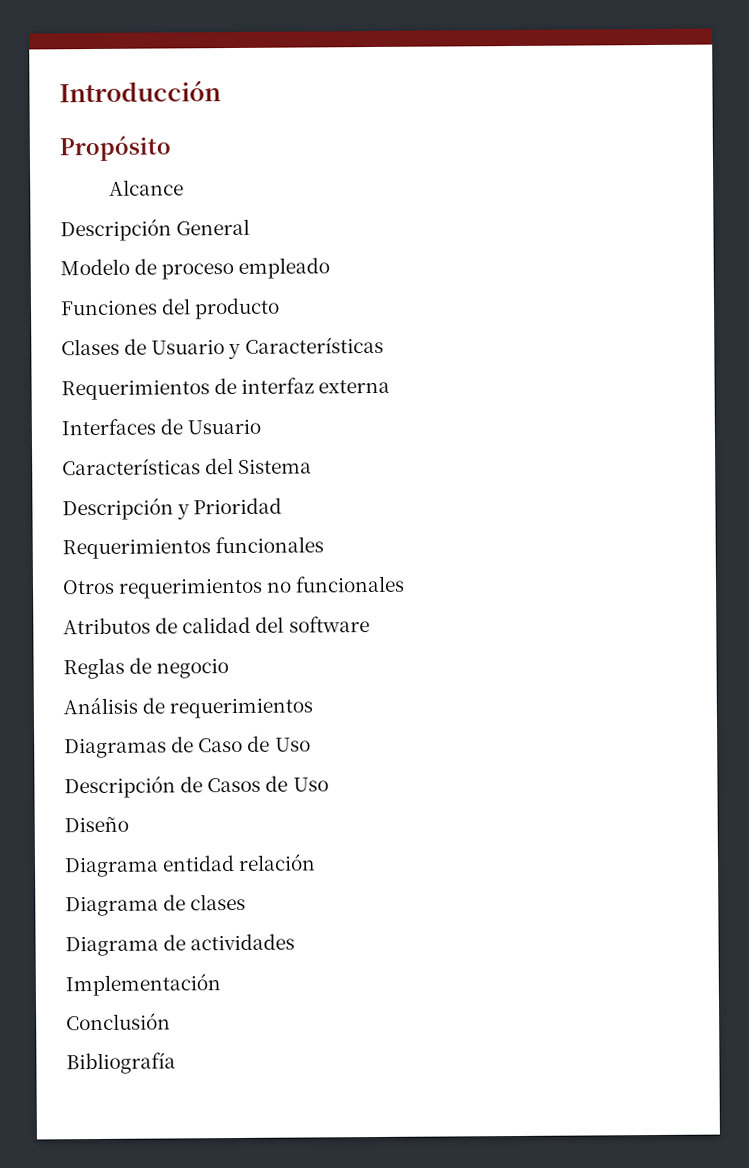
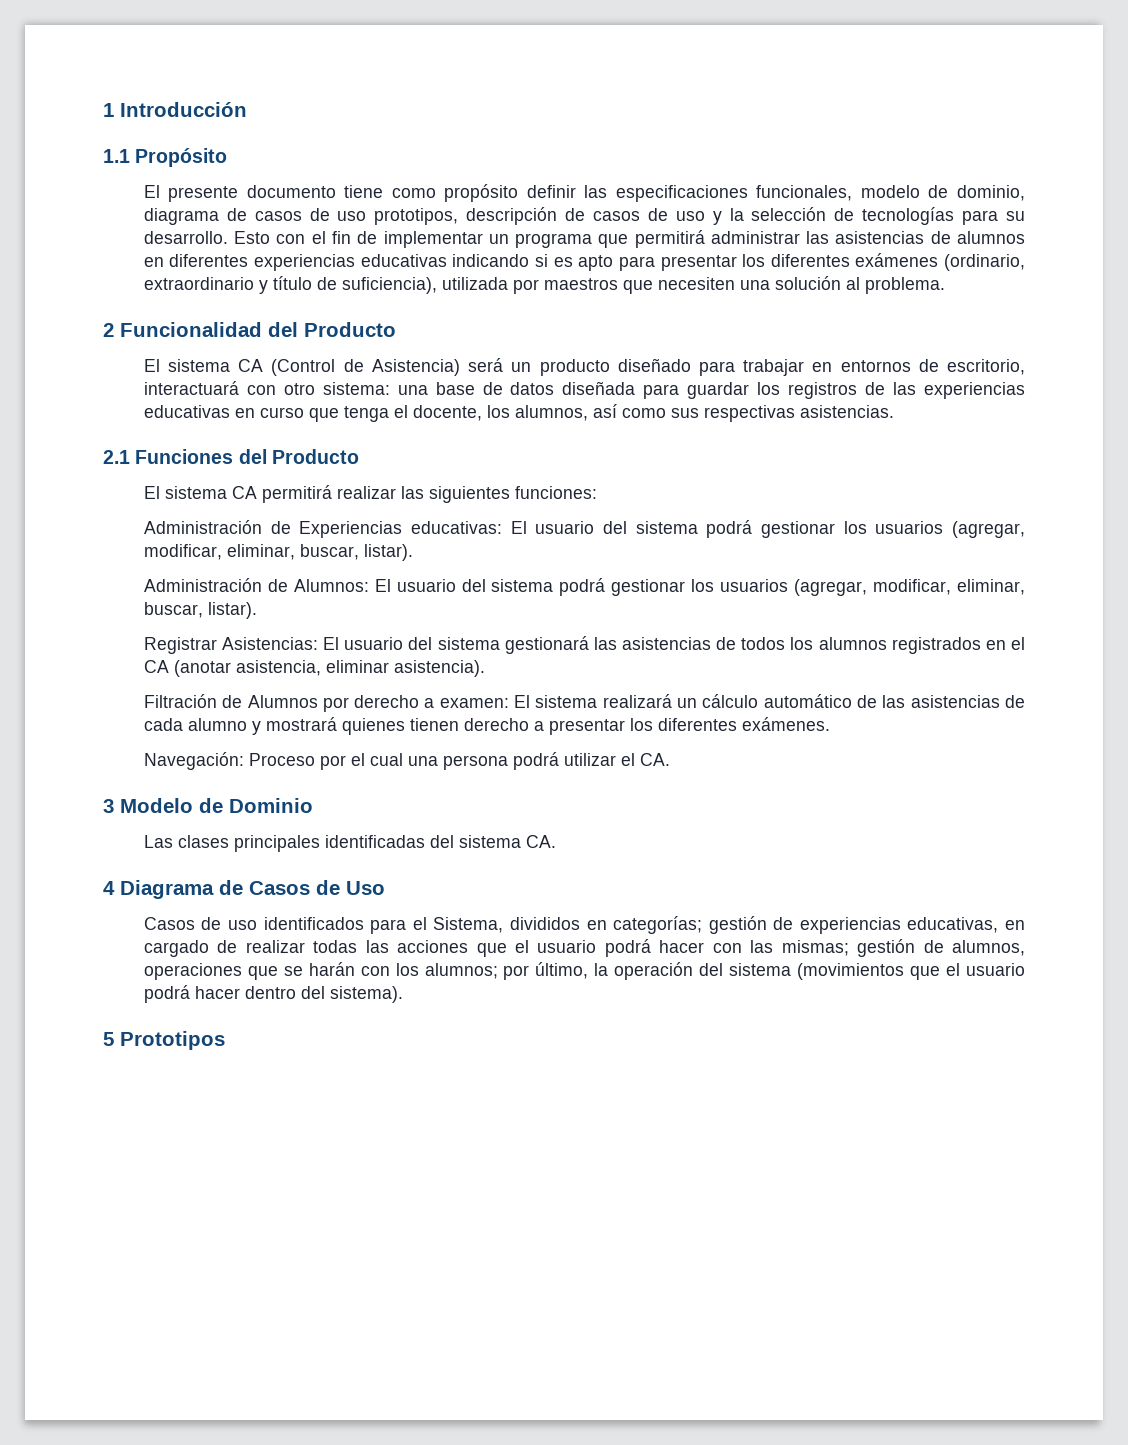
- Introducción
+ 1 Introducción
- Propósito
+ 1.1 Propósito
- Alcance
- Descripción General
- Modelo de proceso empleado
- Funciones del producto
- Clases de Usuario y Características
- Requerimientos de interfaz externa
- Interfaces de Usuario
- Características del Sistema
- Descripción y Prioridad
- Requerimientos funcionales
- Otros requerimientos no funcionales
- Atributos de calidad del software
- Reglas de negocio
- Análisis de requerimientos
- Diagramas de Caso de Uso
- Descripción de Casos de Uso
- Diseño
- Diagrama entidad relación
- Diagrama de clases
- Diagrama de actividades
- Implementación
- Conclusión
- Bibliografía
+ El presente documento tiene como propósito definir las especificaciones funcionales, modelo de dominio, diagrama de casos de uso prototipos, descripción de casos de uso y la selección de tecnologías para su desarrollo. Esto con el fin de implementar un programa que permitirá administrar las asistencias de alumnos en diferentes experiencias educativas indicando si es apto para presentar los diferentes exámenes (ordinario, extraordinario y título de suficiencia), utilizada por maestros que necesiten una solución al problema.
+ 2 Funcionalidad del Producto
+ El sistema CA (Control de Asistencia) será un producto diseñado para trabajar en entornos de escritorio, interactuará con otro sistema: una base de datos diseñada para guardar los registros de las experiencias educativas en curso que tenga el docente, los alumnos, así como sus respectivas asistencias.
+ 2.1 Funciones del Producto
+ El sistema CA permitirá realizar las siguientes funciones:
+ Administración de Experiencias educativas: El usuario del sistema podrá gestionar los usuarios (agregar, modificar, eliminar, buscar, listar).
+ Administración de Alumnos: El usuario del sistema podrá gestionar los usuarios (agregar, modificar, eliminar, buscar, listar).
+ Registrar Asistencias: El usuario del sistema gestionará las asistencias de todos los alumnos registrados en el CA (anotar asistencia, eliminar asistencia).
+ Filtración de Alumnos por derecho a examen: El sistema realizará un cálculo automático de las asistencias de cada alumno y mostrará quienes tienen derecho a presentar los diferentes exámenes.
+ Navegación: Proceso por el cual una persona podrá utilizar el CA.
+ 3 Modelo de Dominio
+ Las clases principales identificadas del sistema CA.
+ 4 Diagrama de Casos de Uso
+ Casos de uso identificados para el Sistema, divididos en categorías; gestión de experiencias educativas, en cargado de realizar todas las acciones que el usuario podrá hacer con las mismas; gestión de alumnos, operaciones que se harán con los alumnos; por último, la operación del sistema (movimientos que el usuario podrá hacer dentro del sistema).
+ 5 Prototipos

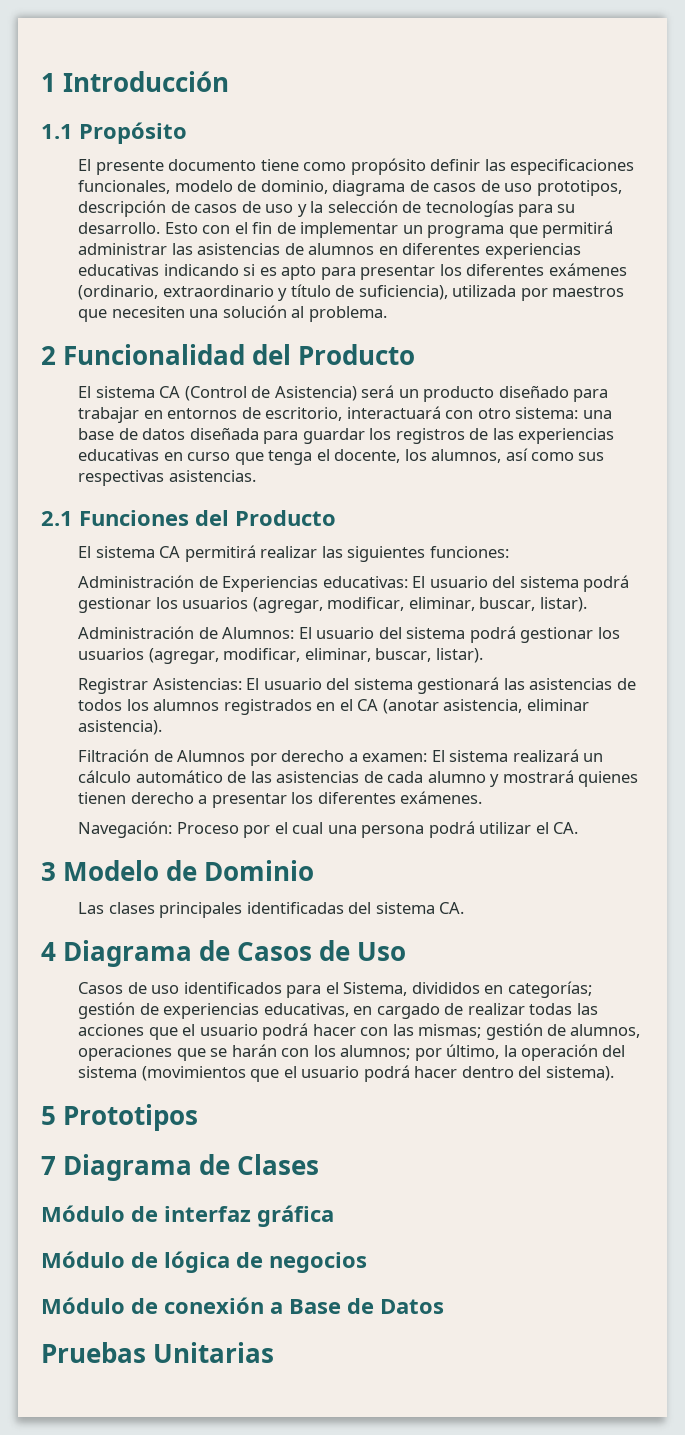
+ 7 Diagrama de Clases
+ Módulo de interfaz gráfica
+ Módulo de lógica de negocios
+ Módulo de conexión a Base de Datos
+ Pruebas Unitarias

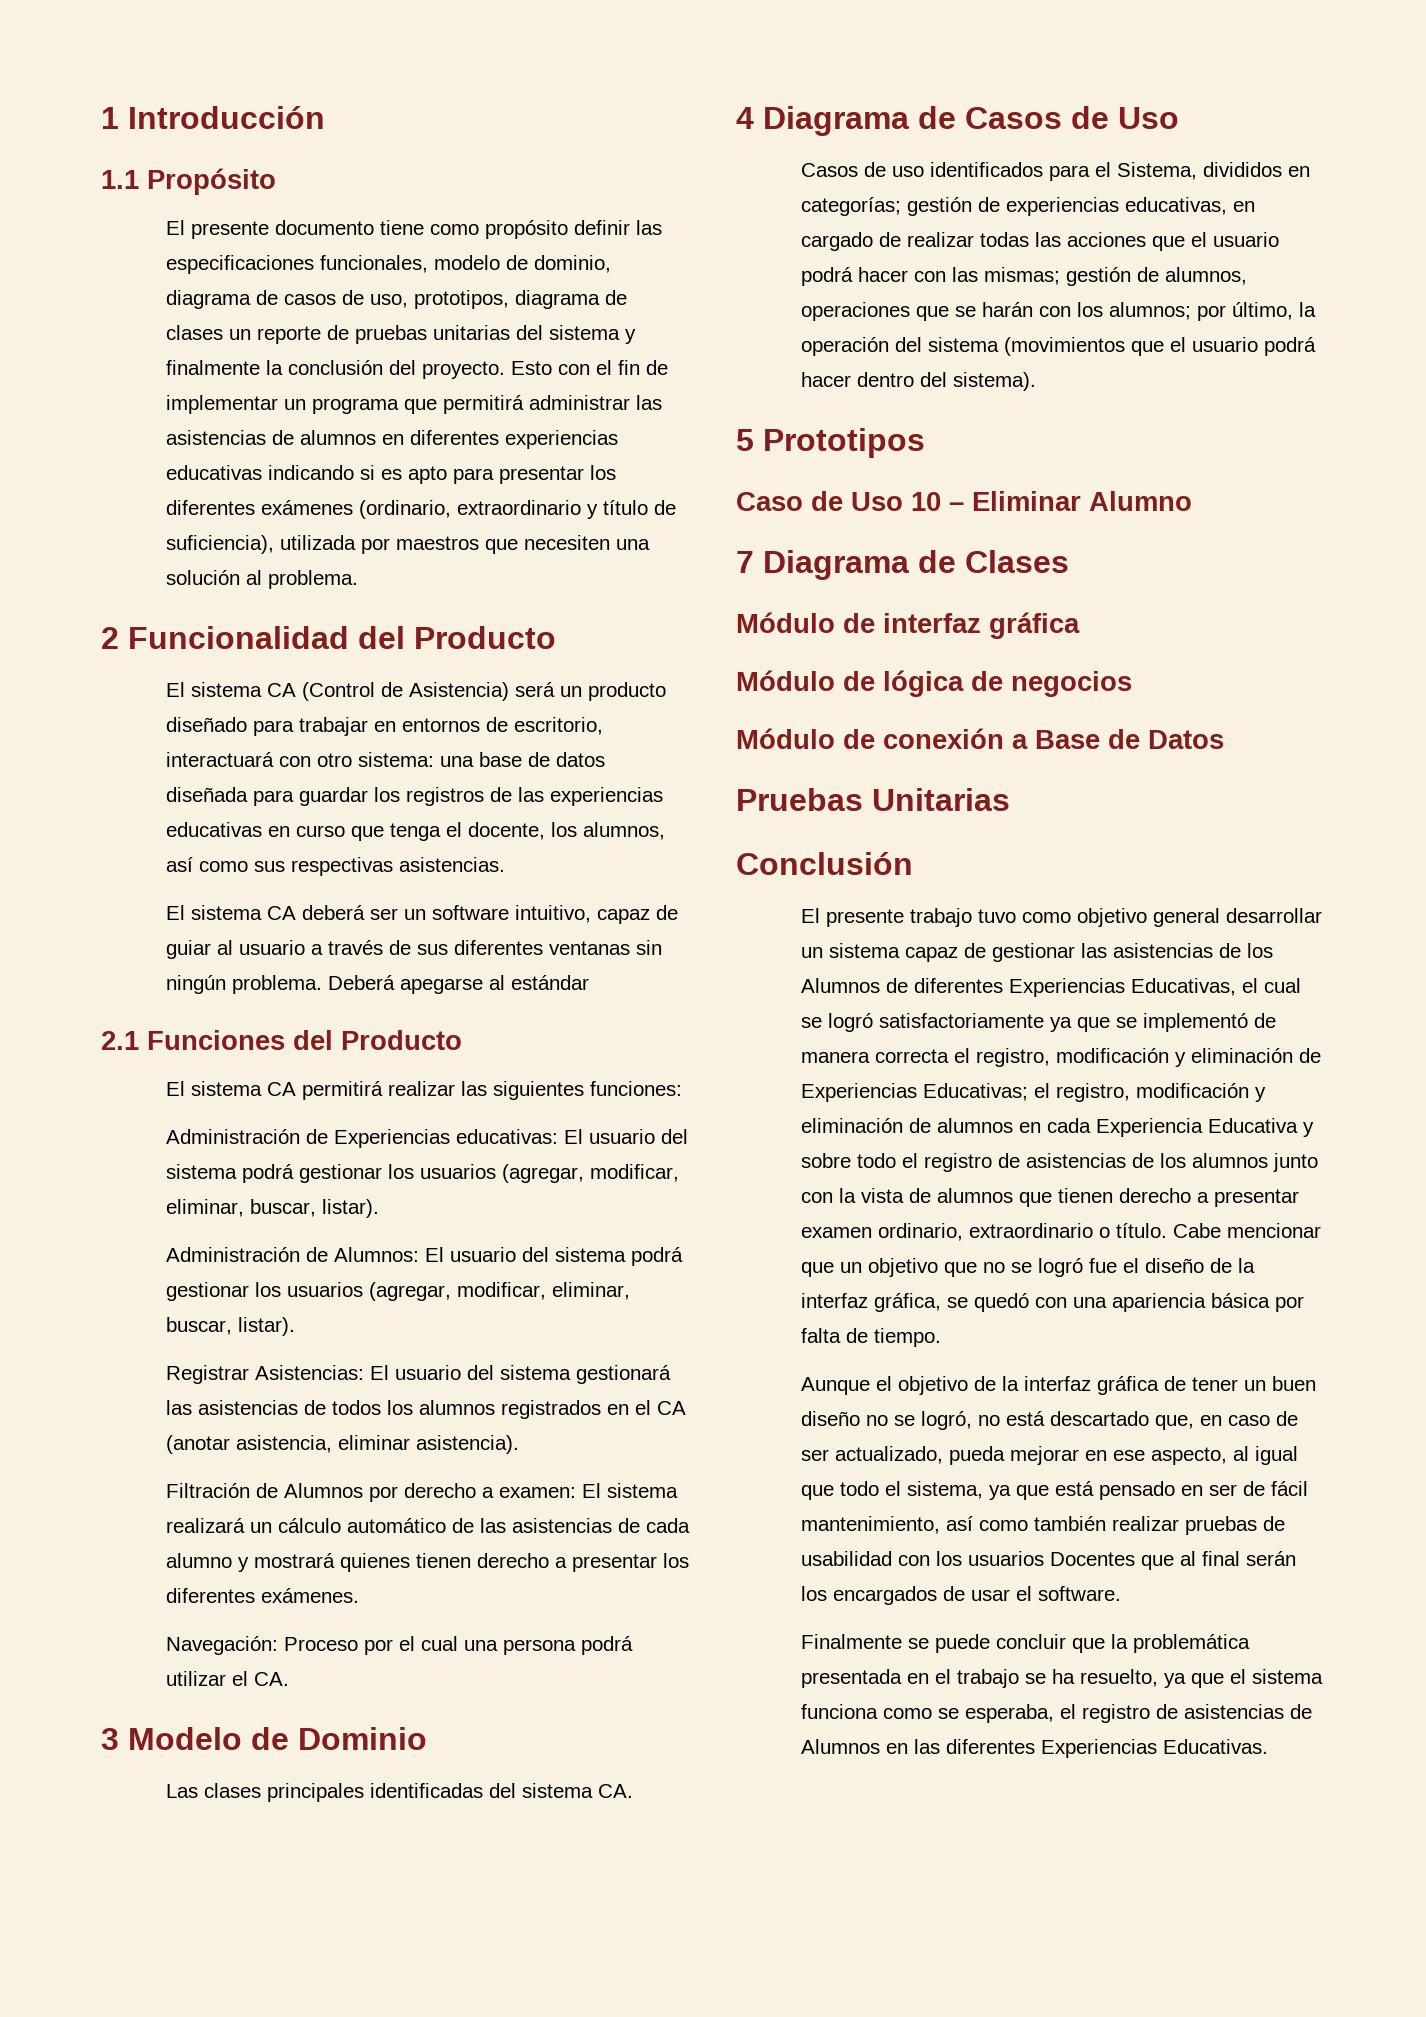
- El presente documento tiene como propósito definir las especificaciones funcionales, modelo de dominio, diagrama de casos de uso prototipos, descripción de casos de uso y la selección de tecnologías para su desarrollo.
+ El presente documento tiene como propósito definir las especificaciones funcionales, modelo de dominio, diagrama de casos de uso, prototipos, diagrama de clases un reporte de pruebas unitarias del sistema y finalmente la conclusión del proyecto.
+ El sistema CA deberá ser un software intuitivo, capaz de guiar al usuario a través de sus diferentes ventanas sin ningún problema. Deberá apegarse al estándar
+ Caso de Uso 10 – Eliminar Alumno
+ Conclusión
+ El presente trabajo tuvo como objetivo general desarrollar un sistema capaz de gestionar las asistencias de los Alumnos de diferentes Experiencias Educativas, el cual se logró satisfactoriamente ya que se implementó de manera correcta el registro, modificación y eliminación de Experiencias Educativas; el registro, modificación y eliminación de alumnos en cada Experiencia Educativa y sobre todo el registro de asistencias de los alumnos junto con la vista de alumnos que tienen derecho a presentar examen ordinario, extraordinario o título. Cabe mencionar que un objetivo que no se logró fue el diseño de la interfaz gráfica, se quedó con una apariencia básica por falta de tiempo.
+ Aunque el objetivo de la interfaz gráfica de tener un buen diseño no se logró, no está descartado que, en caso de ser actualizado, pueda mejorar en ese aspecto, al igual que todo el sistema, ya que está pensado en ser de fácil mantenimiento, así como también realizar pruebas de usabilidad con los usuarios Docentes que al final serán los encargados de usar el software.
+ Finalmente se puede concluir que la problemática presentada en el trabajo se ha resuelto, ya que el sistema funciona como se esperaba, el registro de asistencias de Alumnos en las diferentes Experiencias Educativas.

